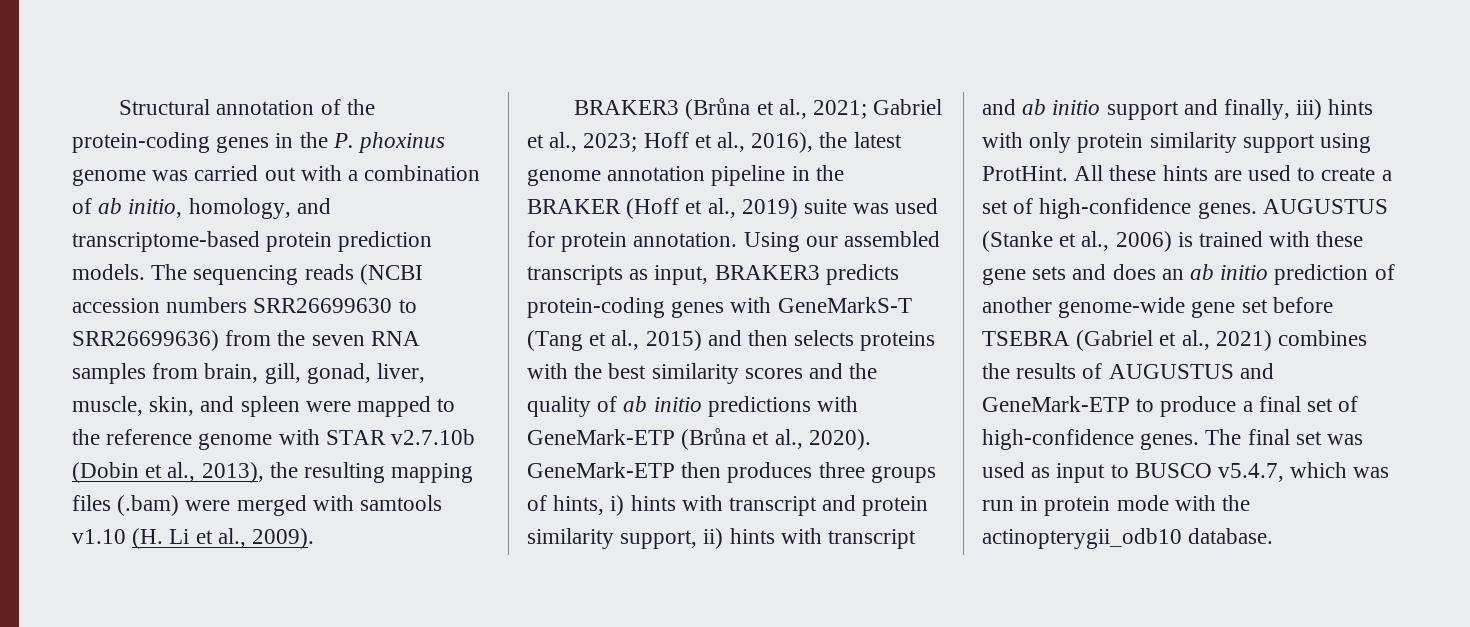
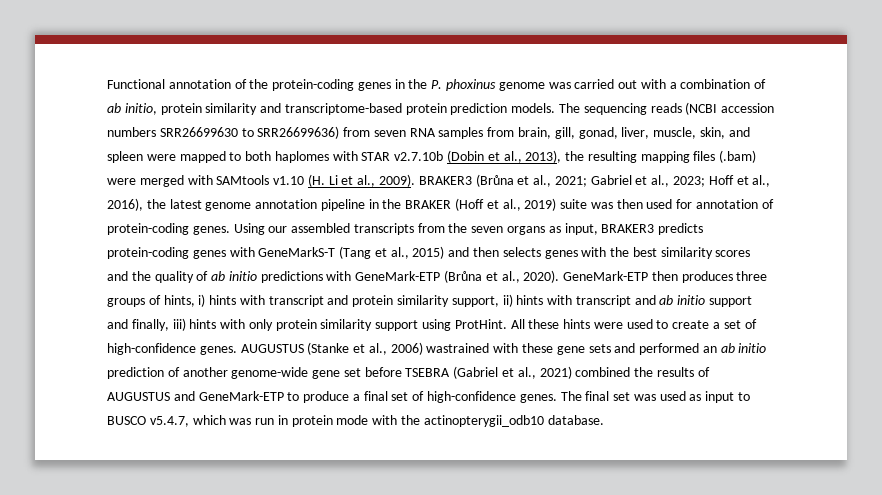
- Structural annotation of the protein-coding genes in the P. phoxinus genome was carried out with a combination of ab initio, homology, and transcriptome-based protein prediction models.
+ Functional annotation of the protein-coding genes in the P. phoxinus genome was carried out with a combination of ab initio, protein similarity and transcriptome-based protein prediction models.
- The sequencing reads (NCBI accession numbers SRR26699630 to SRR26699636) from the seven RNA samples from brain, gill, gonad, liver, muscle, skin, and spleen were mapped to the reference genome with STAR v2.7.10b (Dobin et al., 2013), the resulting mapping files (.bam) were merged with samtools v1.10 (H. Li et al., 2009).
- BRAKER3 (Brůna et al., 2021;
+ The sequencing reads (NCBI accession numbers SRR26699630 to SRR26699636) from seven RNA samples from brain, gill, gonad, liver, muscle, skin, and spleen were mapped to both haplomes with STAR v2.7.10b (Dobin et al., 2013), the resulting mapping files (.bam) were merged with SAMtools v1.10 (H. Li et al., 2009). BRAKER3 (Brůna et al., 2021;
- Hoff et al., 2016), the latest genome annotation pipeline in the BRAKER (Hoff et al., 2019) suite was used for protein annotation. Using our assembled transcripts as input, BRAKER3 predicts protein-coding genes with GeneMarkS-T (Tang et al., 2015) and then selects proteins with the best similarity scores and the quality of ab initio predictions with GeneMark-ETP (Brůna et al., 2020).
+ Hoff et al., 2016), the latest genome annotation pipeline in the BRAKER (Hoff et al., 2019) suite was then used for annotation of protein-coding genes. Using our assembled transcripts from the seven organs as input, BRAKER3 predicts protein-coding genes with GeneMarkS-T (Tang et al., 2015) and then selects genes with the best similarity scores and the quality of ab initio predictions with GeneMark-ETP (Brůna et al., 2020).
- All these hints are used to create a set of high-confidence genes.
+ All these hints were used to create a set of high-confidence genes.
- AUGUSTUS (Stanke et al., 2006) is trained with these gene sets and does an ab initio prediction of another genome-wide gene set before TSEBRA (Gabriel et al., 2021) combines the results of AUGUSTUS and GeneMark-ETP to produce a final set of high-confidence genes.
+ AUGUSTUS (Stanke et al., 2006) wastrained with these gene sets and performed an ab initio prediction of another genome-wide gene set before TSEBRA (Gabriel et al., 2021) combined the results of AUGUSTUS and GeneMark-ETP to produce a final set of high-confidence genes.

